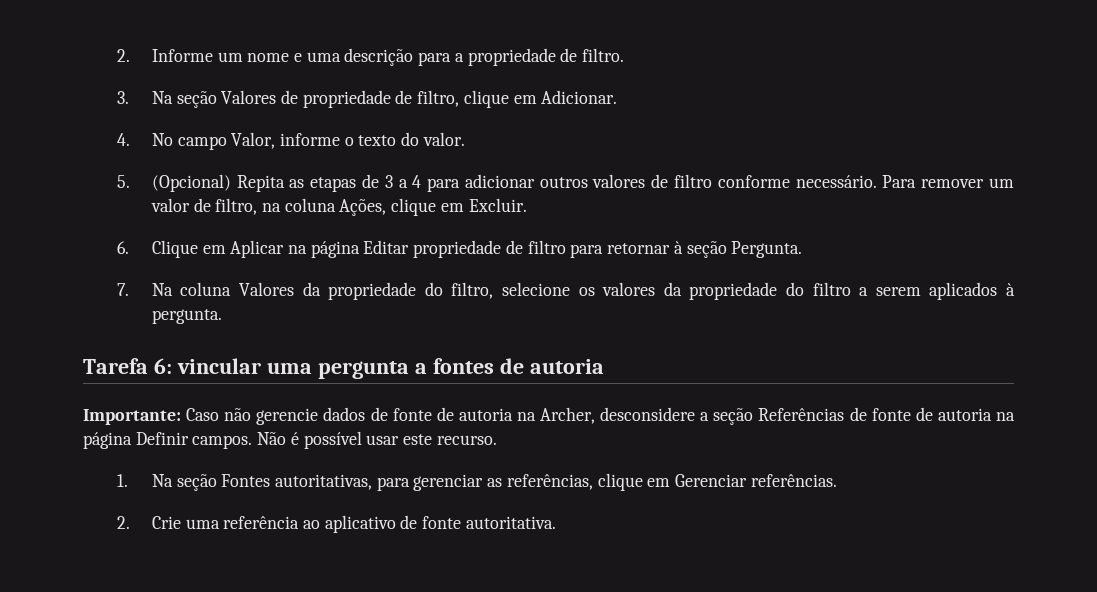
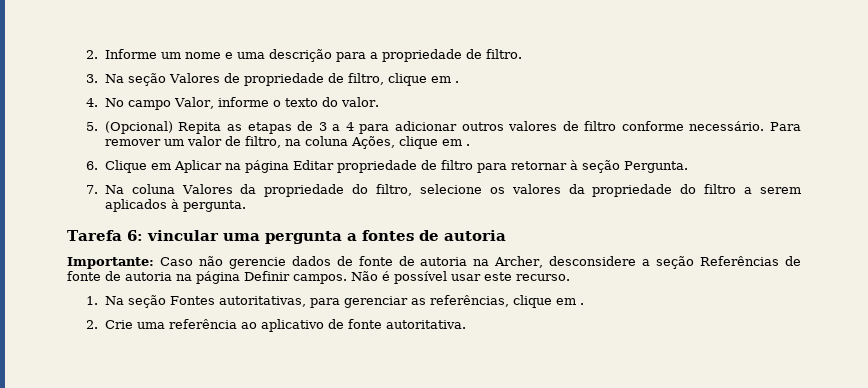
- 3. Na seção Valores de propriedade de filtro, clique em Adicionar.
+ 3. Na seção Valores de propriedade de filtro, clique em .
- Para remover um valor de filtro, na coluna Ações, clique em Excluir.
+ Para remover um valor de filtro, na coluna Ações, clique em .
- 1. Na seção Fontes autoritativas, para gerenciar as referências, clique em Gerenciar referências.
+ 1. Na seção Fontes autoritativas, para gerenciar as referências, clique em .

